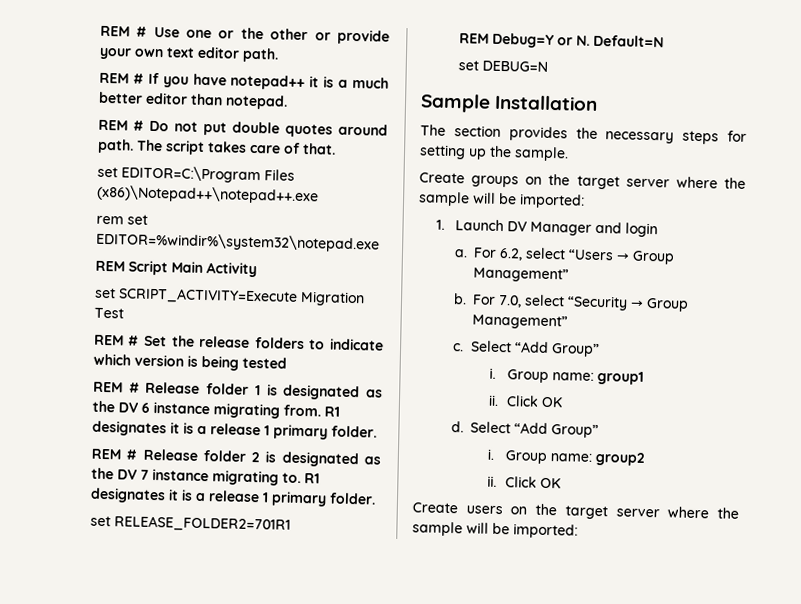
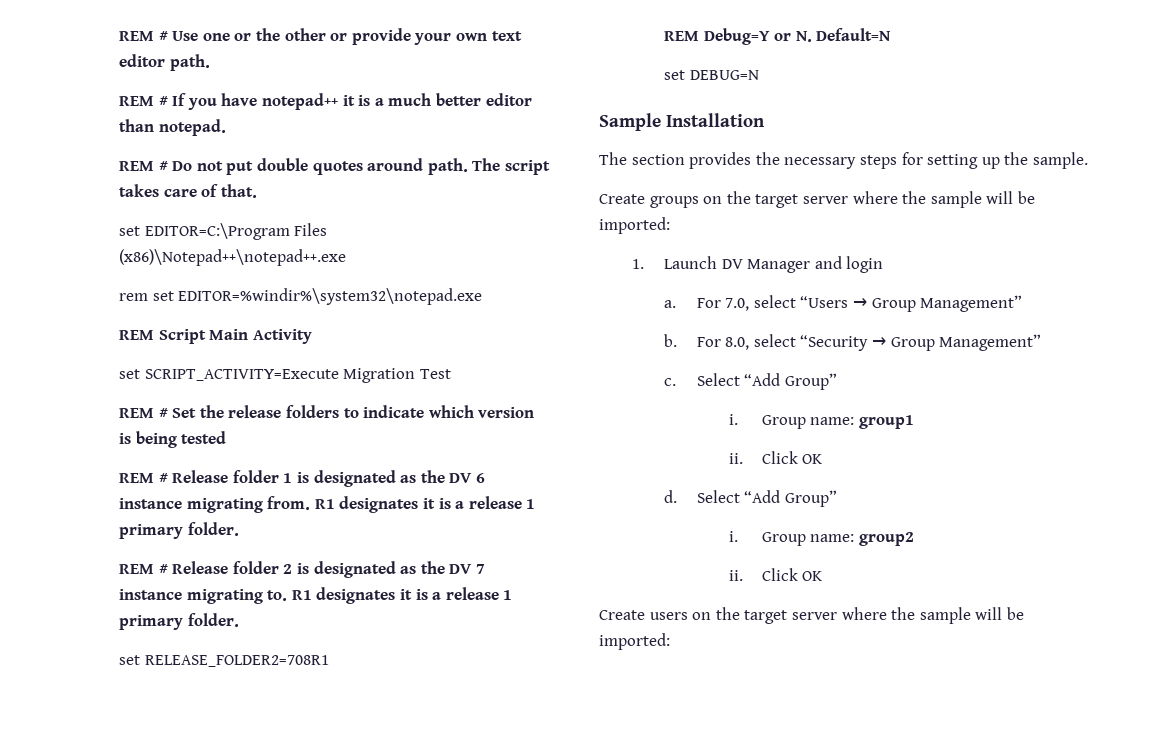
- set RELEASE_FOLDER2=701R1
+ set RELEASE_FOLDER2=708R1
- For 6.2, select “Users → Group Management”
+ For 7.0, select “Users → Group Management”
- For 7.0, select “Security → Group Management”
+ For 8.0, select “Security → Group Management”

